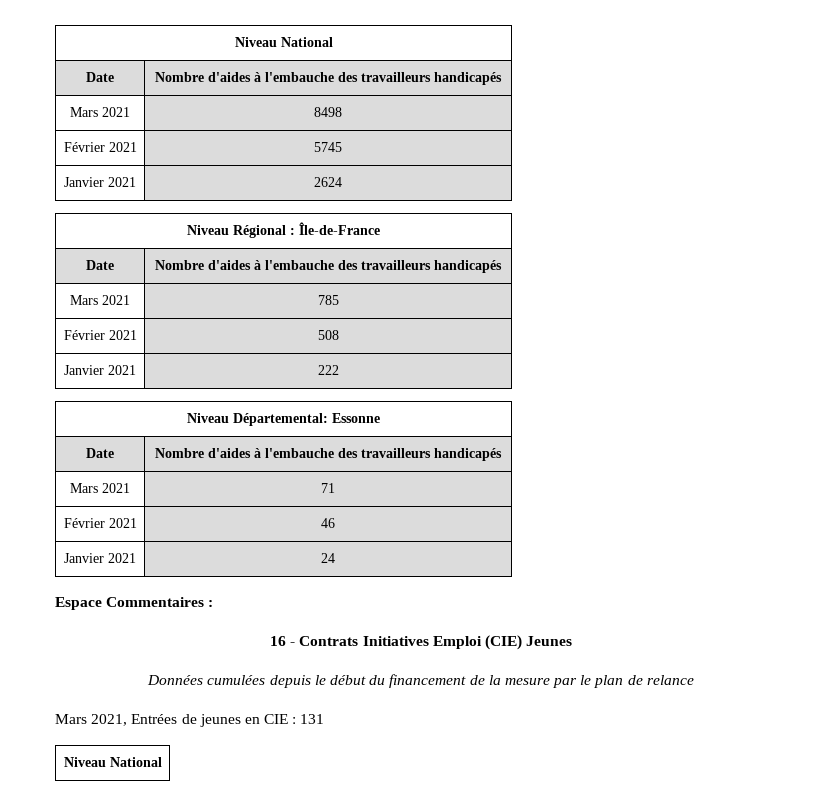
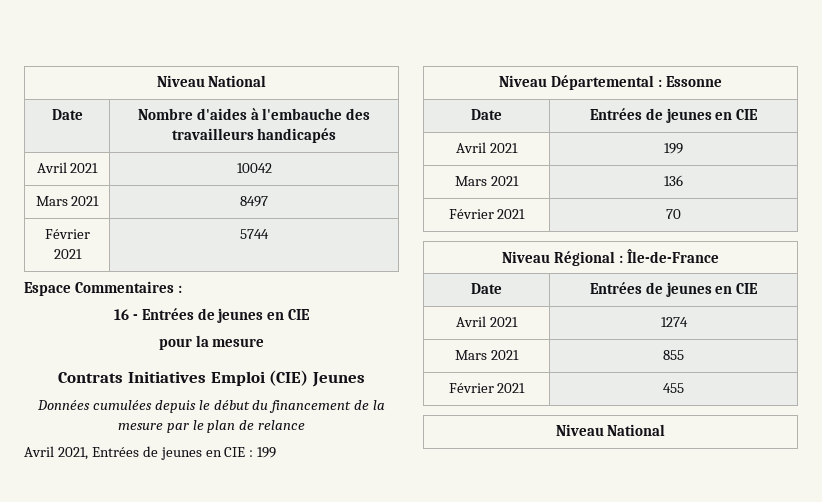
- Mars 2021 | 8498
- Février 2021 | 5745
- Janvier 2021 | 2624
- Niveau Régional : Île-de-France
- Date | Nombre d'aides à l'embauche des travailleurs handicapés
- Mars 2021 | 785
- Février 2021 | 508
- Janvier 2021 | 222
- Niveau Départemental: Essonne
- Date | Nombre d'aides à l'embauche des travailleurs handicapés
- Mars 2021 | 71
- Février 2021 | 46
- Janvier 2021 | 24
+ Avril 2021 | 10042
+ Mars 2021 | 8497
+ Février 2021 | 5744
- 16 - Contrats Initiatives Emploi (CIE) Jeunes
+ 16 - Entrées de jeunes en CIE
+ pour la mesure
+ Contrats Initiatives Emploi (CIE) Jeunes
- Mars 2021, Entrées de jeunes en CIE : 131
+ Avril 2021, Entrées de jeunes en CIE : 199
+ Niveau Départemental : Essonne
+ Date | Entrées de jeunes en CIE
+ Avril 2021 | 199
+ Mars 2021 | 136
+ Février 2021 | 70
+ Niveau Régional : Île-de-France
+ Date | Entrées de jeunes en CIE
+ Avril 2021 | 1274
+ Mars 2021 | 855
+ Février 2021 | 455

